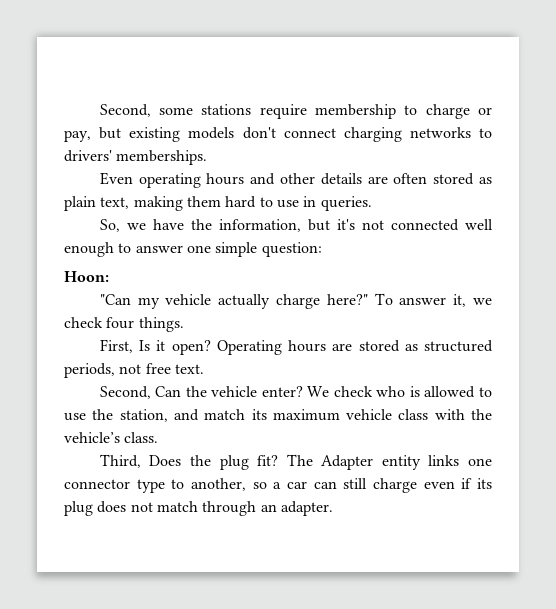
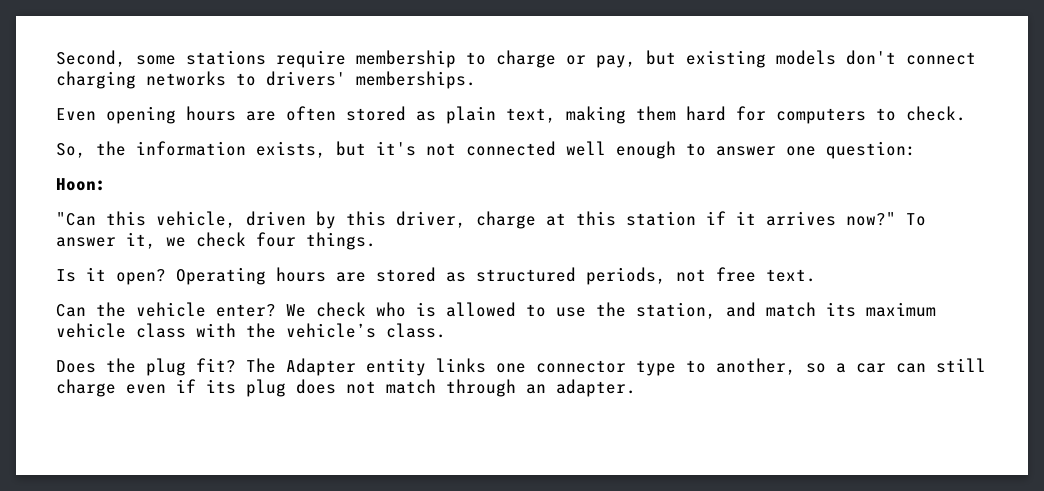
- Even operating hours and other details are often stored as plain text, making them hard to use in queries.
- So, we have the information, but it's not connected well enough to answer one simple question:
+ Even opening hours are often stored as plain text, making them hard for computers to check.
+ So, the information exists, but it's not connected well enough to answer one question:
- "Can my vehicle actually charge here?"
+ "Can this vehicle, driven by this driver, charge at this station if it arrives now?"
- First, Is it open?
+ Is it open?
- Second, Can the vehicle enter?
+ Can the vehicle enter?
- Third, Does the plug fit?
+ Does the plug fit?

